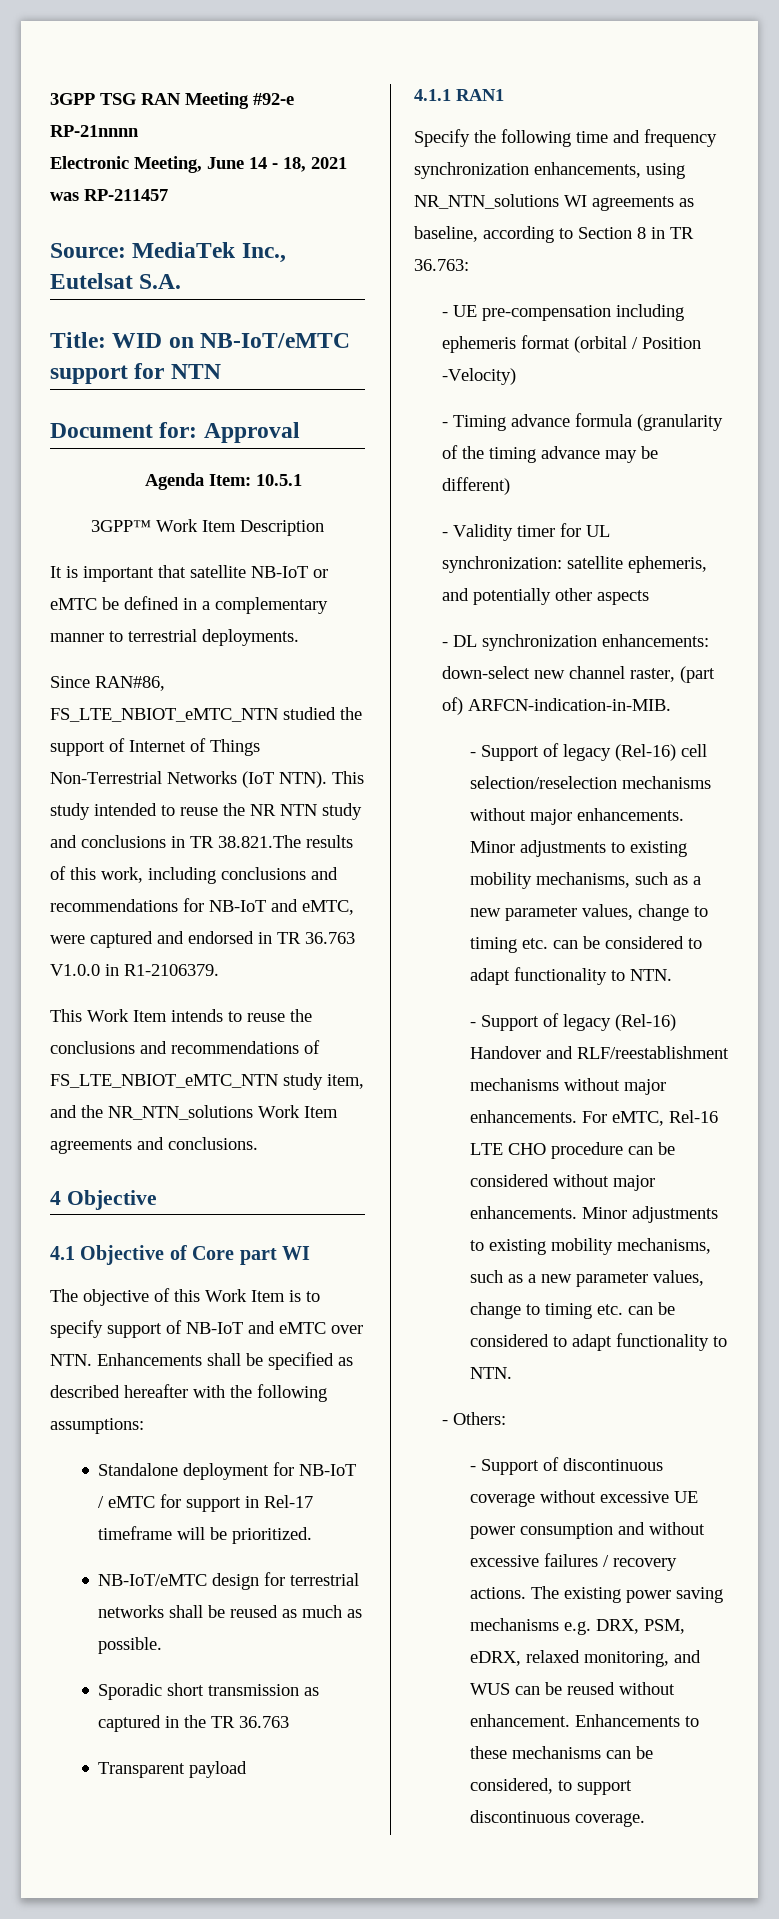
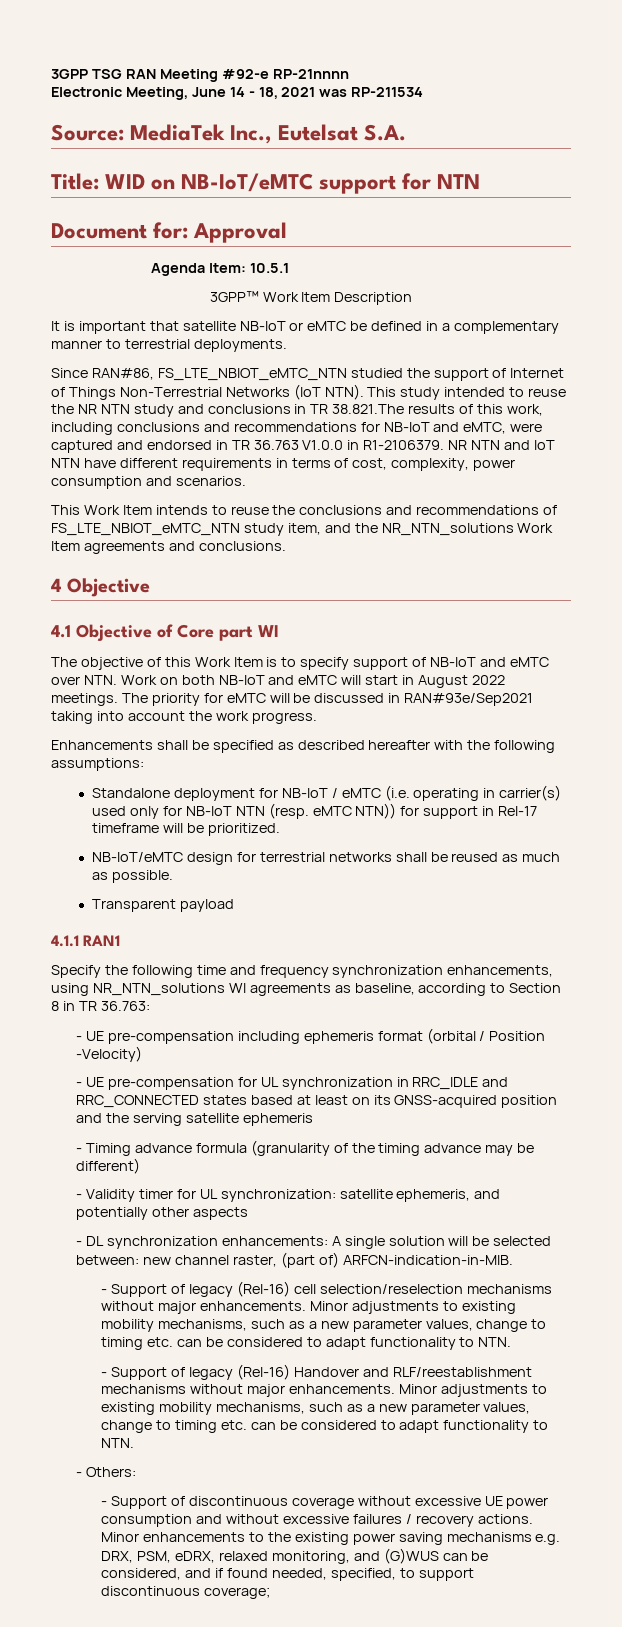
- Electronic Meeting, June 14 - 18, 2021 was RP-211457
+ Electronic Meeting, June 14 - 18, 2021 was RP-211534
+ NR NTN and IoT NTN have different requirements in terms of cost, complexity, power consumption and scenarios.
- The objective of this Work Item is to specify support of NB-IoT and eMTC over NTN. Enhancements shall be specified as described hereafter with the following assumptions:
+ The objective of this Work Item is to specify support of NB-IoT and eMTC over NTN. Work on both NB-IoT and eMTC will start in August 2022 meetings. The priority for eMTC will be discussed in RAN#93e/Sep2021 taking into account the work progress.
+ Enhancements shall be specified as described hereafter with the following assumptions:
- Standalone deployment for NB-IoT / eMTC for support in Rel-17 timeframe will be prioritized.
+ Standalone deployment for NB-IoT / eMTC (i.e. operating in carrier(s) used only for NB-IoT NTN (resp. eMTC NTN)) for support in Rel-17 timeframe will be prioritized.
- Sporadic short transmission as captured in the TR 36.763
+ - UE pre-compensation for UL synchronization in RRC_IDLE and RRC_CONNECTED states based at least on its GNSS-acquired position and the serving satellite ephemeris
- - DL synchronization enhancements: down-select new channel raster, (part of) ARFCN-indication-in-MIB.
+ - DL synchronization enhancements: A single solution will be selected between: new channel raster, (part of) ARFCN-indication-in-MIB.
- For eMTC, Rel-16 LTE CHO procedure can be considered without major enhancements.
- The existing power saving mechanisms e.g. DRX, PSM, eDRX, relaxed monitoring, and WUS can be reused without enhancement. Enhancements to these mechanisms can be considered, to support discontinuous coverage.
+ Minor enhancements to the existing power saving mechanisms e.g. DRX, PSM, eDRX, relaxed monitoring, and (G)WUS can be considered, and if found needed, specified, to support discontinuous coverage;

